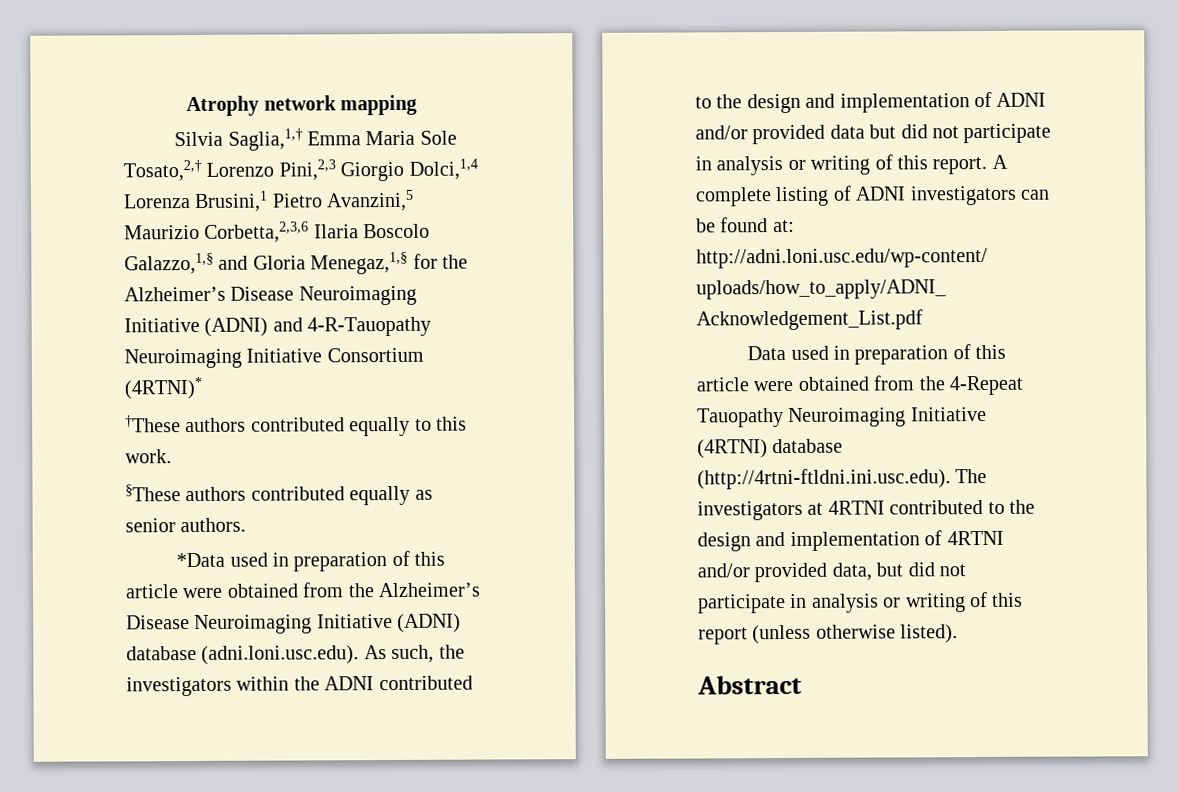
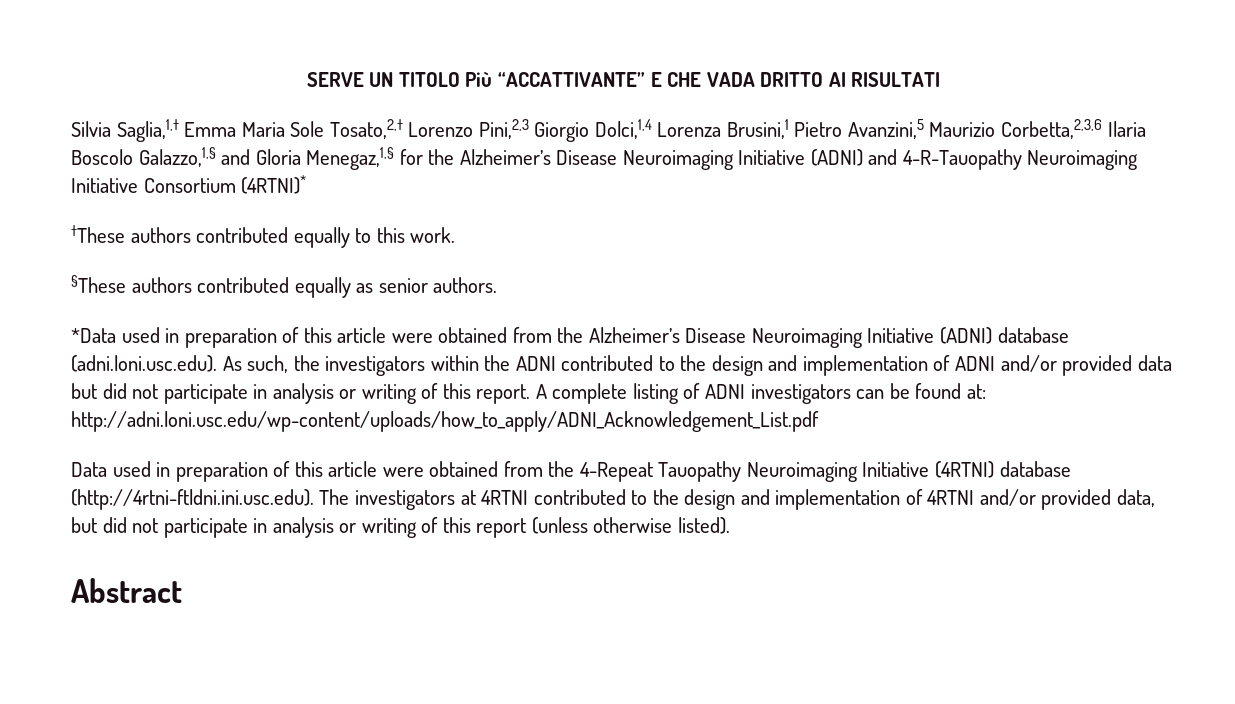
- Atrophy network mapping
+ SERVE UN TITOLO Più “ACCATTIVANTE” E CHE VADA DRITTO AI RISULTATI

